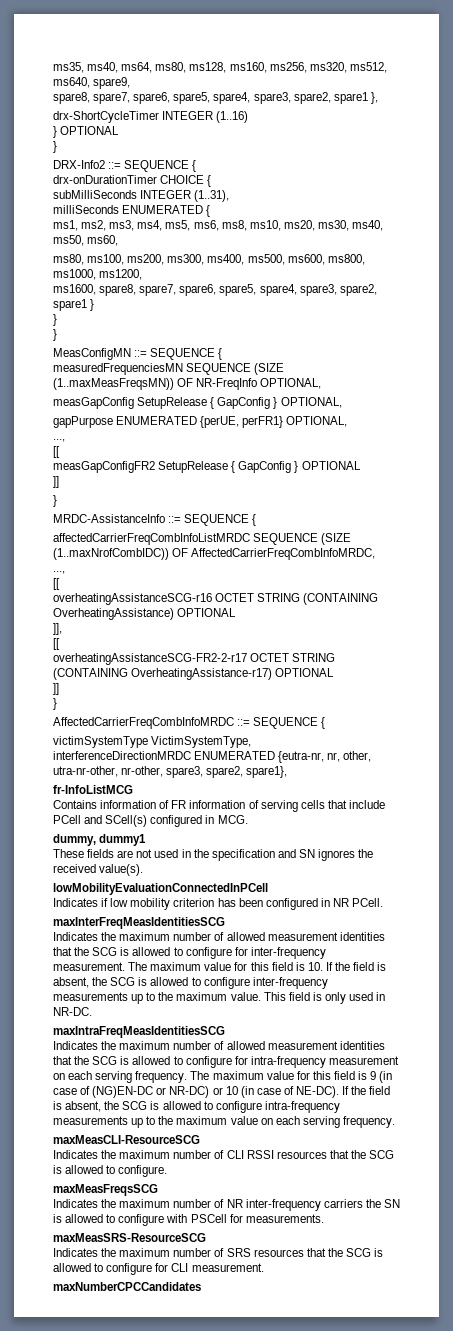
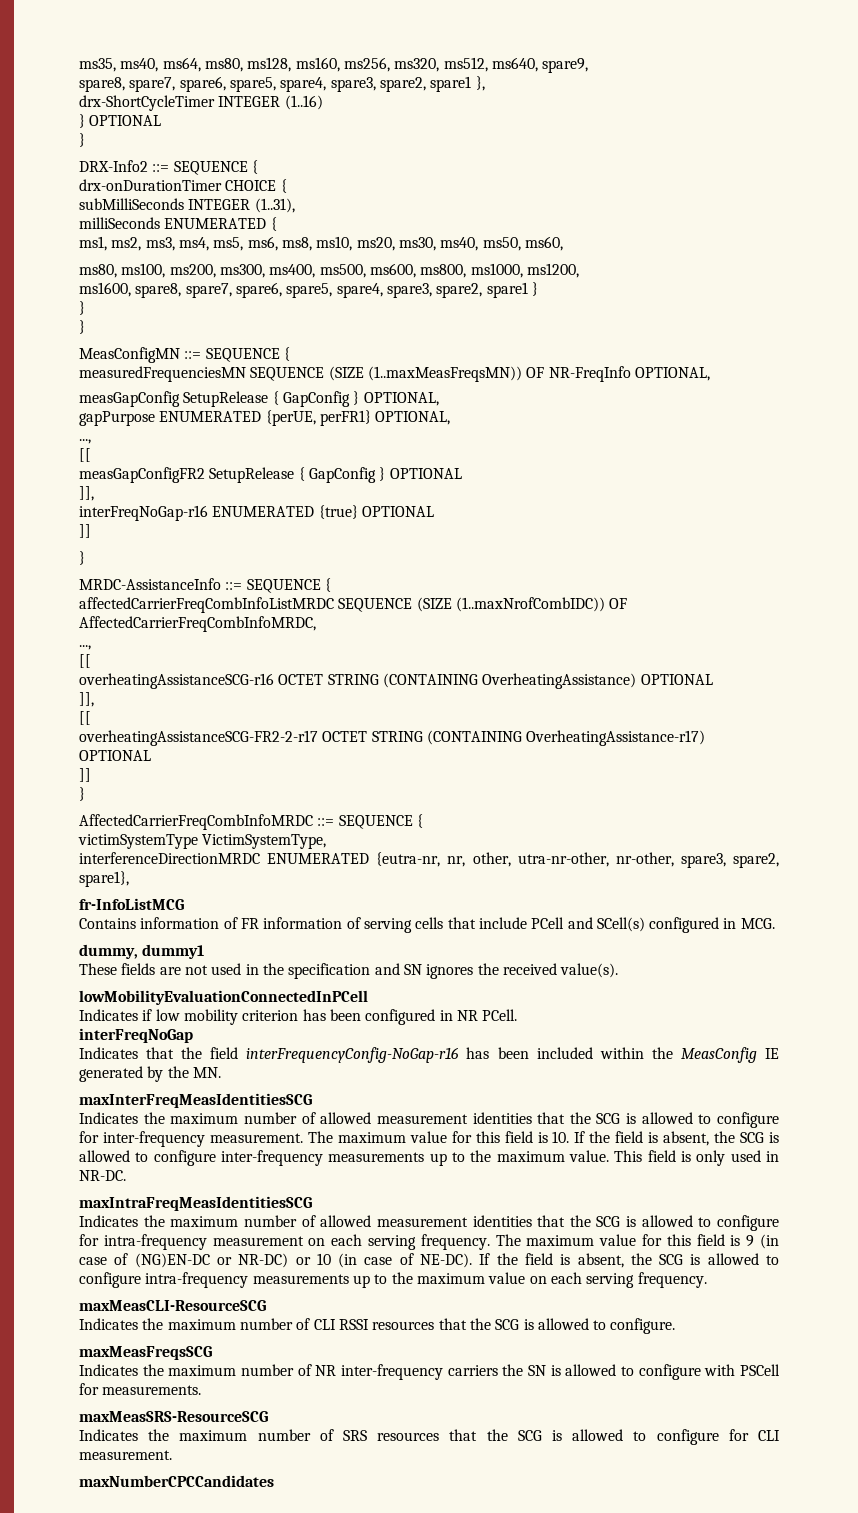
  measGapConfigFR2 SetupRelease { GapConfig } OPTIONAL
+ ]],
+ interFreqNoGap-r16 ENUMERATED {true} OPTIONAL
+ interFreqNoGap
+ Indicates that the field interFrequencyConfig-NoGap-r16 has been included within the MeasConfig IE generated by the MN.

